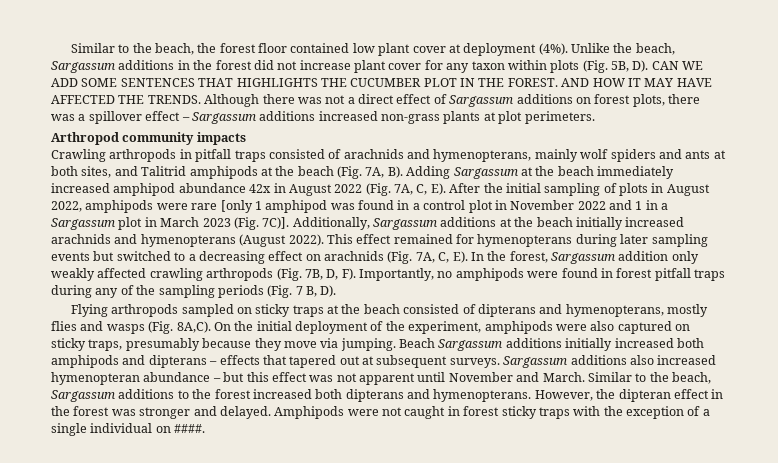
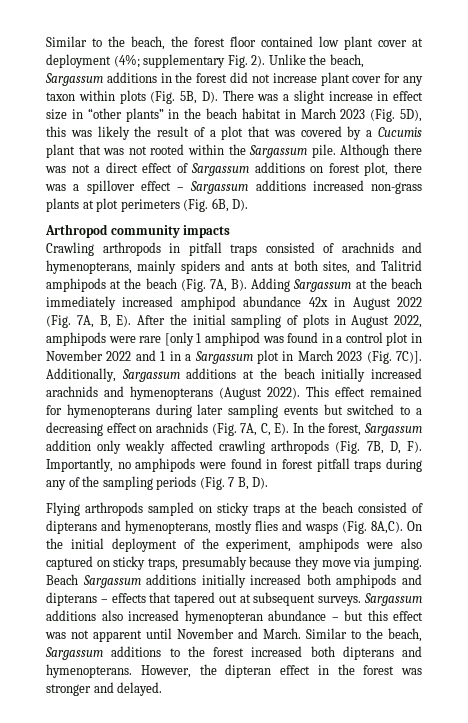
- Similar to the beach, the forest floor contained low plant cover at deployment (4%).
+ Similar to the beach, the forest floor contained low plant cover at deployment (4%; supplementary Fig. 2).
- Unlike the beach, Sargassum additions in the forest did not increase plant cover for any taxon within plots (Fig. 5B, D). CAN WE ADD SOME SENTENCES THAT HIGHLIGHTS THE CUCUMBER PLOT IN THE FOREST. AND HOW IT MAY HAVE AFFECTED THE TRENDS.
+ Unlike the beach, Sargassum additions in the forest did not increase plant cover for any taxon within plots (Fig. 5B, D). There was a slight increase in effect size in “other plants” in the beach habitat in March 2023 (Fig. 5D), this was likely the result of a plot that was covered by a Cucumis plant that was not rooted within the Sargassum pile.
- Although there was not a direct effect of Sargassum additions on forest plots, there was a spillover effect – Sargassum additions increased non-grass plants at plot perimeters.
+ Although there was not a direct effect of Sargassum additions on forest plot, there was a spillover effect – Sargassum additions increased non-grass plants at plot perimeters (Fig. 6B, D).
- Crawling arthropods in pitfall traps consisted of arachnids and hymenopterans, mainly wolf spiders and ants at both sites, and Talitrid amphipods at the beach (Fig. 7A, B). Adding Sargassum at the beach immediately increased amphipod abundance 42x in August 2022 (Fig. 7A, C, E). After the initial sampling of plots in August 2022, amphipods were rare [only 1 amphipod was found in a control plot in November 2022 and 1 in a Sargassum plot in March 2023 (Fig. 7C)].
+ Crawling arthropods in pitfall traps consisted of arachnids and hymenopterans, mainly spiders and ants at both sites, and Talitrid amphipods at the beach (Fig. 7A, B). Adding Sargassum at the beach immediately increased amphipod abundance 42x in August 2022 (Fig. 7A, B, E). After the initial sampling of plots in August 2022, amphipods were rare [only 1 amphipod was found in a control plot in November 2022 and 1 in a Sargassum plot in March 2023 (Fig. 7C)].
- Amphipods were not caught in forest sticky traps with the exception of a single individual on ####.

